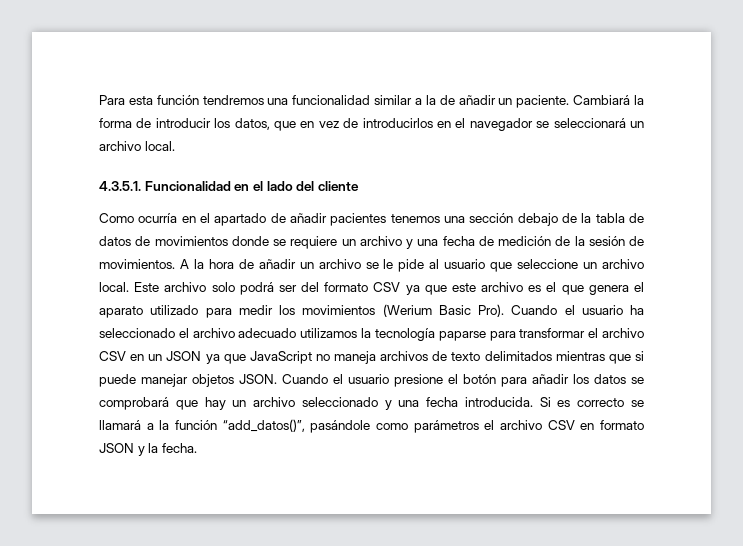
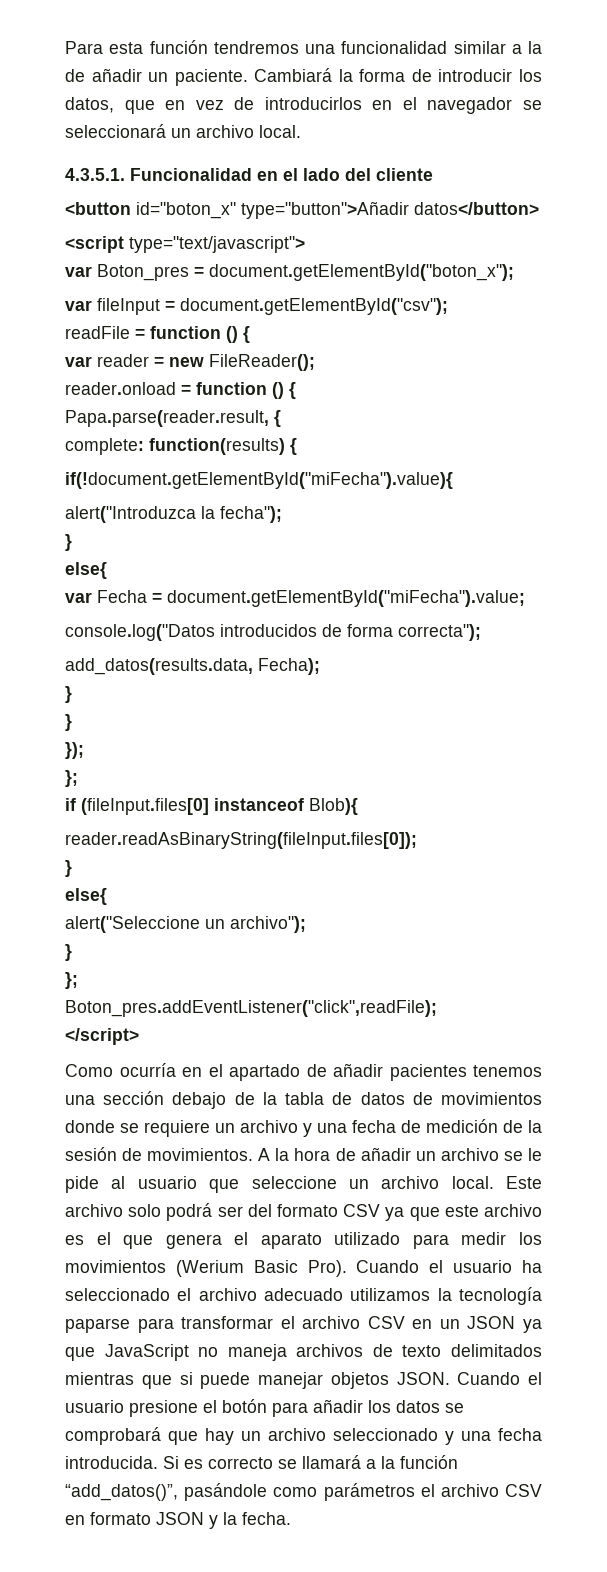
+ <button id="boton_x" type="button">Añadir datos</button>
+ <script type="text/javascript">
+ var Boton_pres = document.getElementById("boton_x");
+ var fileInput = document.getElementById("csv");
+ readFile = function () {
+ var reader = new FileReader();
+ reader.onload = function () {
+ Papa.parse(reader.result, {
+ complete: function(results) {
+ if(!document.getElementById("miFecha").value){
+ alert("Introduzca la fecha");
+ }
+ else{
+ var Fecha = document.getElementById("miFecha").value;
+ console.log("Datos introducidos de forma correcta");
+ add_datos(results.data, Fecha);
+ }
+ }
+ });
+ };
+ if (fileInput.files[0] instanceof Blob){
+ reader.readAsBinaryString(fileInput.files[0]);
+ }
+ else{
+ alert("Seleccione un archivo");
+ }
+ };
+ Boton_pres.addEventListener("click",readFile);
+ </script>

